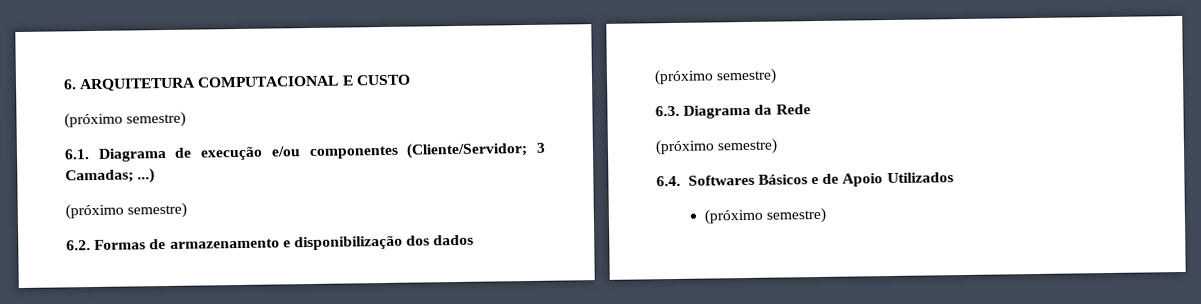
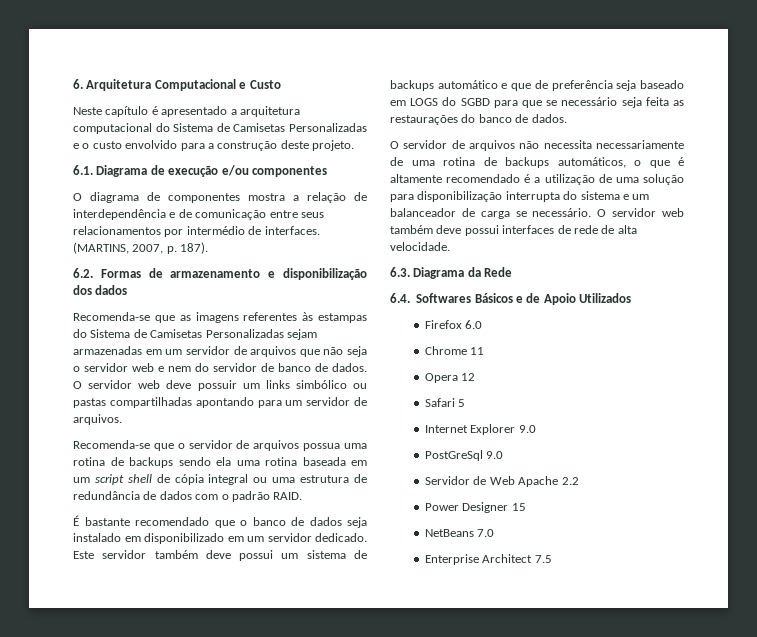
- 6. ARQUITETURA COMPUTACIONAL E CUSTO
- (próximo semestre)
+ 6. Arquitetura Computacional e Custo
+ Neste capítulo é apresentado a arquitetura computacional do Sistema de Camisetas Personalizadas e o custo envolvido para a construção deste projeto.
- 6.1. Diagrama de execução e/ou componentes (Cliente/Servidor; 3 Camadas; ...)
- (próximo semestre)
+ 6.1. Diagrama de execução e/ou componentes
+ O diagrama de componentes mostra a relação de interdependência e de comunicação entre seus relacionamentos por intermédio de interfaces. (MARTINS, 2007, p. 187).
  6.2. Formas de armazenamento e disponibilização dos dados
- (próximo semestre)
+ Recomenda-se que as imagens referentes às estampas do Sistema de Camisetas Personalizadas sejam armazenadas em um servidor de arquivos que não seja o servidor web e nem do servidor de banco de dados. O servidor web deve possuir um links simbólico ou pastas compartilhadas apontando para um servidor de arquivos.
+ Recomenda-se que o servidor de arquivos possua uma rotina de backups sendo ela uma rotina baseada em um script shell de cópia integral ou uma estrutura de redundância de dados com o padrão RAID.
+ É bastante recomendado que o banco de dados seja instalado em disponibilizado em um servidor dedicado. Este servidor também deve possui um sistema de backups automático e que de preferência seja baseado em LOGS do SGBD para que se necessário seja feita as restaurações do banco de dados.
+ O servidor de arquivos não necessita necessariamente de uma rotina de backups automáticos, o que é altamente recomendado é a utilização de uma solução para disponibilização interrupta do sistema e um balanceador de carga se necessário. O servidor web também deve possui interfaces de rede de alta velocidade.
  6.3. Diagrama da Rede
- (próximo semestre)
  6.4. Softwares Básicos e de Apoio Utilizados
- (próximo semestre)
+ Firefox 6.0
+ Chrome 11
+ Opera 12
+ Safari 5
+ Internet Explorer 9.0
+ PostGreSql 9.0
+ Servidor de Web Apache 2.2
+ Power Designer 15
+ NetBeans 7.0
+ Enterprise Architect 7.5

